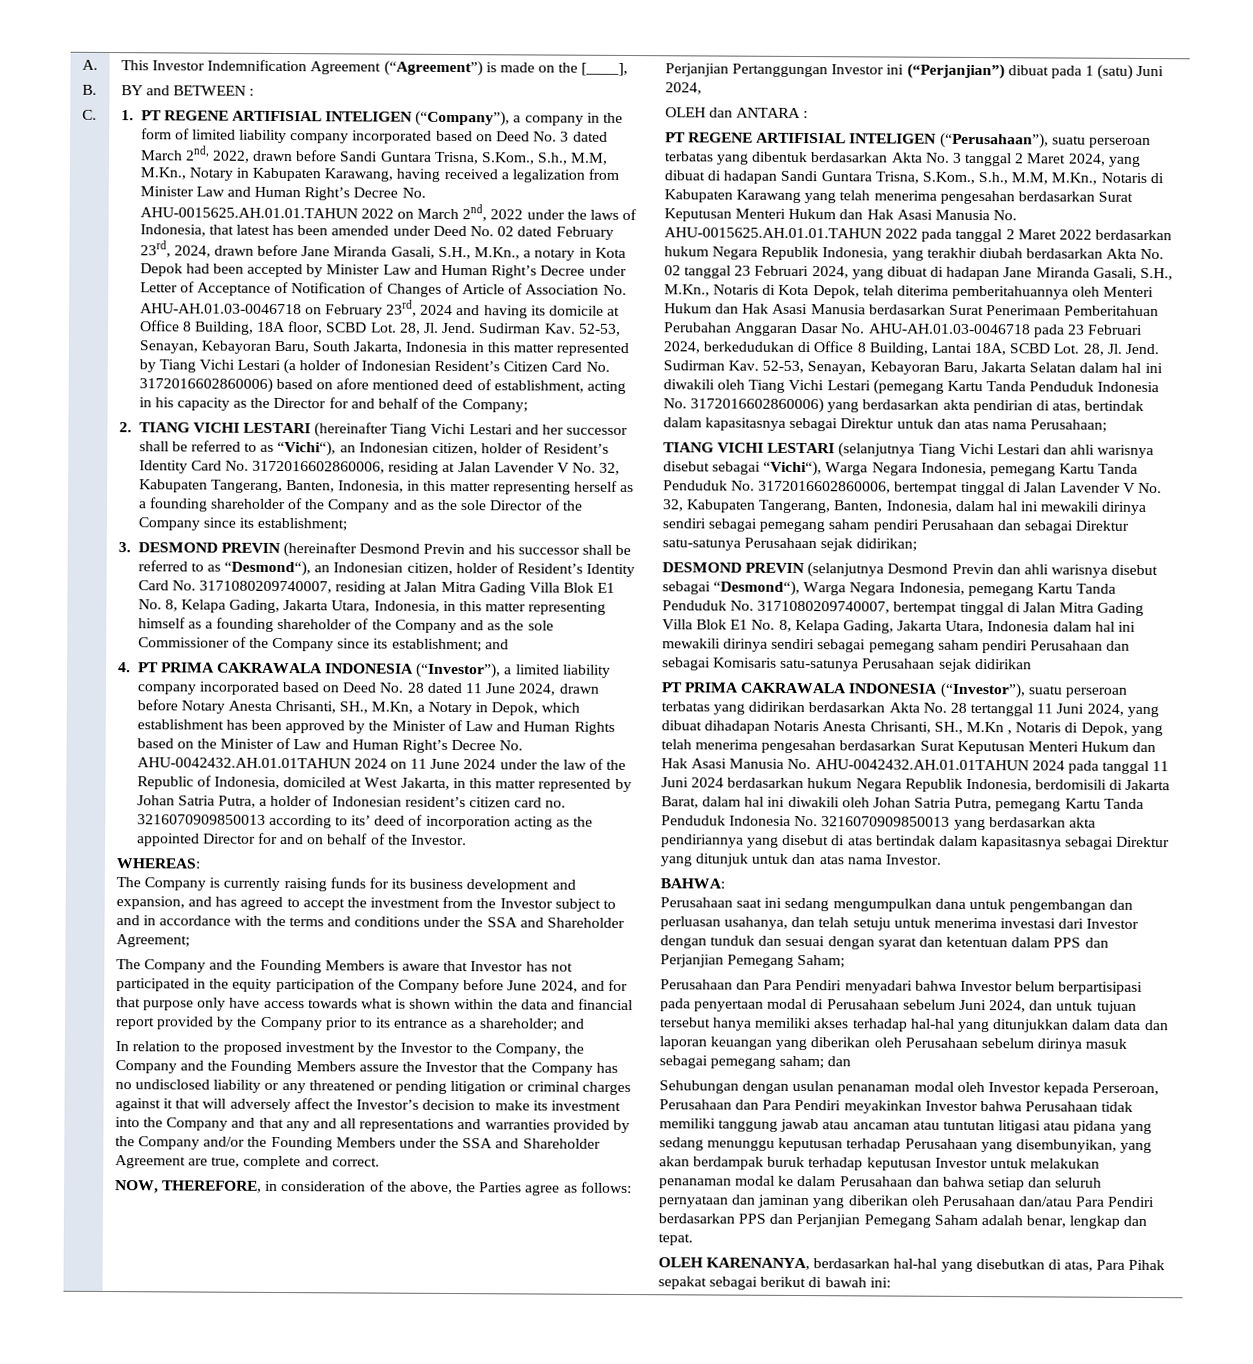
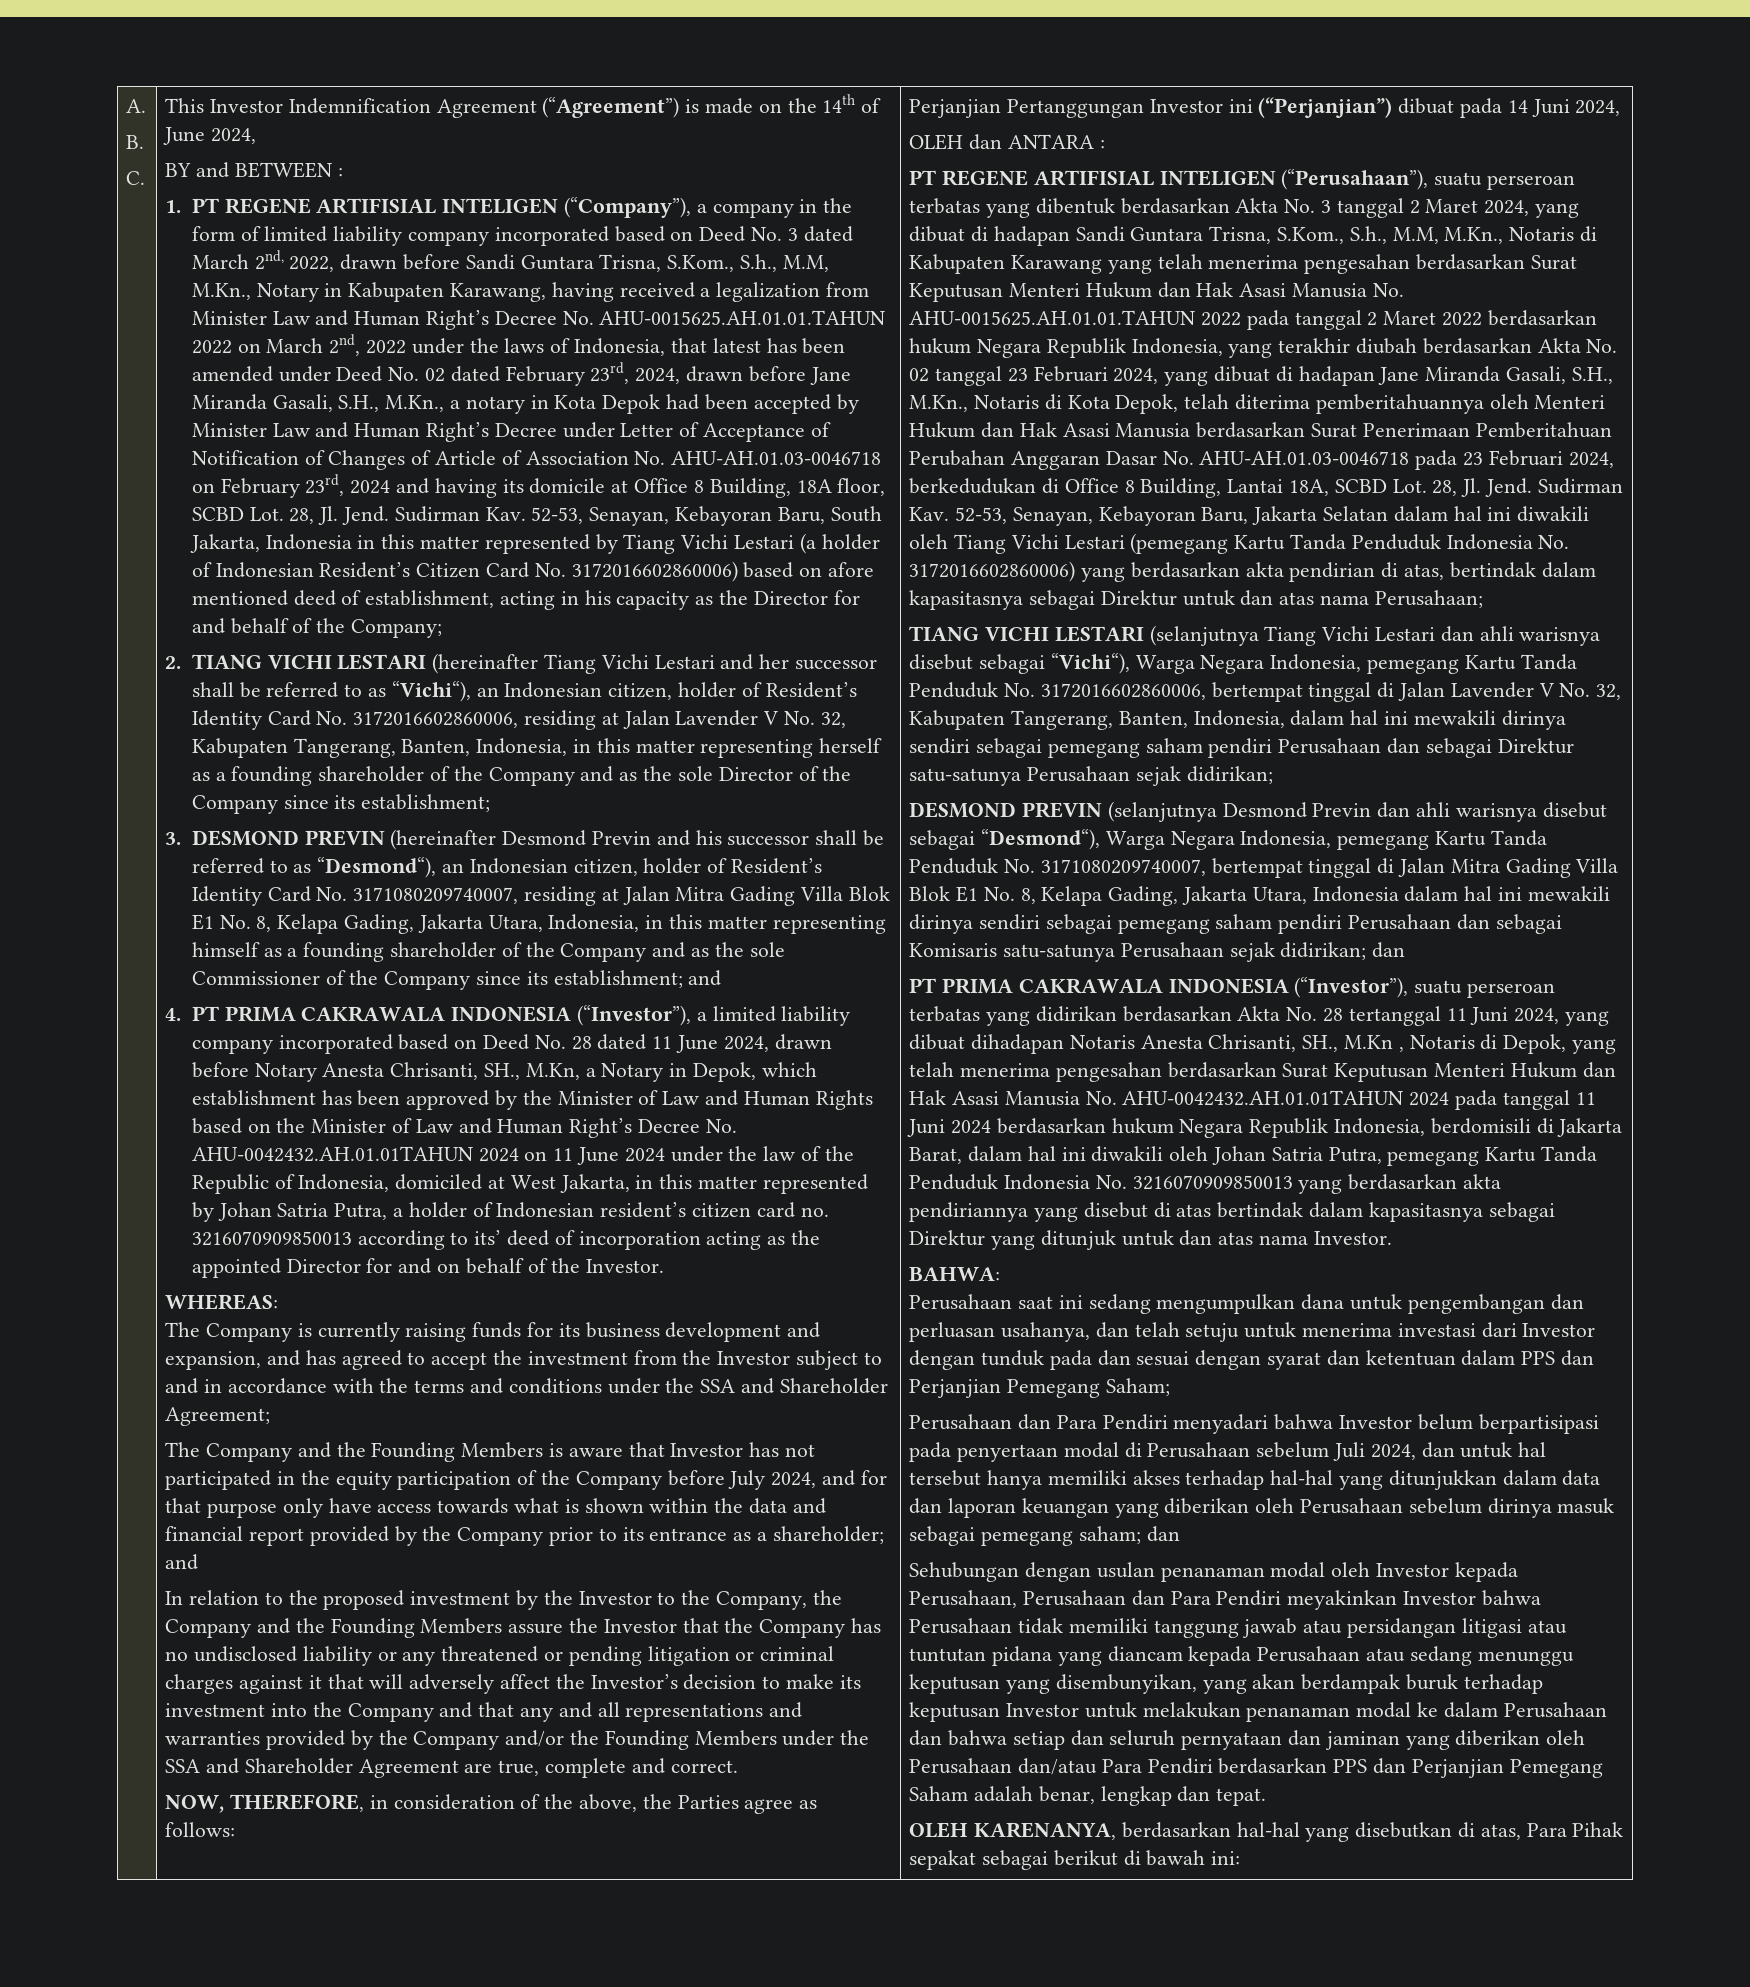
- This Investor Indemnification Agreement (“Agreement”) is made on the [____],
+ This Investor Indemnification Agreement (“Agreement”) is made on the 14th of June 2024,
- The Company and the Founding Members is aware that Investor has not participated in the equity participation of the Company before June 2024, and for that purpose only have access towards what is shown within the data and financial report provided by the Company prior to its entrance as a shareholder; and
+ The Company and the Founding Members is aware that Investor has not participated in the equity participation of the Company before July 2024, and for that purpose only have access towards what is shown within the data and financial report provided by the Company prior to its entrance as a shareholder; and
- Perjanjian Pertanggungan Investor ini (“Perjanjian”) dibuat pada 1 (satu) Juni 2024,
+ Perjanjian Pertanggungan Investor ini (“Perjanjian”) dibuat pada 14 Juni 2024,
- DESMOND PREVIN (selanjutnya Desmond Previn dan ahli warisnya disebut sebagai “Desmond“), Warga Negara Indonesia, pemegang Kartu Tanda Penduduk No. 3171080209740007, bertempat tinggal di Jalan Mitra Gading Villa Blok E1 No. 8, Kelapa Gading, Jakarta Utara, Indonesia dalam hal ini mewakili dirinya sendiri sebagai pemegang saham pendiri Perusahaan dan sebagai Komisaris satu-satunya Perusahaan sejak didirikan
+ DESMOND PREVIN (selanjutnya Desmond Previn dan ahli warisnya disebut sebagai “Desmond“), Warga Negara Indonesia, pemegang Kartu Tanda Penduduk No. 3171080209740007, bertempat tinggal di Jalan Mitra Gading Villa Blok E1 No. 8, Kelapa Gading, Jakarta Utara, Indonesia dalam hal ini mewakili dirinya sendiri sebagai pemegang saham pendiri Perusahaan dan sebagai Komisaris satu-satunya Perusahaan sejak didirikan; dan
- Perusahaan saat ini sedang mengumpulkan dana untuk pengembangan dan perluasan usahanya, dan telah setuju untuk menerima investasi dari Investor dengan tunduk dan sesuai dengan syarat dan ketentuan dalam PPS dan Perjanjian Pemegang Saham;
+ Perusahaan saat ini sedang mengumpulkan dana untuk pengembangan dan perluasan usahanya, dan telah setuju untuk menerima investasi dari Investor dengan tunduk pada dan sesuai dengan syarat dan ketentuan dalam PPS dan Perjanjian Pemegang Saham;
- Perusahaan dan Para Pendiri menyadari bahwa Investor belum berpartisipasi pada penyertaan modal di Perusahaan sebelum Juni 2024, dan untuk tujuan tersebut hanya memiliki akses terhadap hal-hal yang ditunjukkan dalam data dan laporan keuangan yang diberikan oleh Perusahaan sebelum dirinya masuk sebagai pemegang saham; dan
+ Perusahaan dan Para Pendiri menyadari bahwa Investor belum berpartisipasi pada penyertaan modal di Perusahaan sebelum Juli 2024, dan untuk hal tersebut hanya memiliki akses terhadap hal-hal yang ditunjukkan dalam data dan laporan keuangan yang diberikan oleh Perusahaan sebelum dirinya masuk sebagai pemegang saham; dan
- Sehubungan dengan usulan penanaman modal oleh Investor kepada Perseroan, Perusahaan dan Para Pendiri meyakinkan Investor bahwa Perusahaan tidak memiliki tanggung jawab atau ancaman atau tuntutan litigasi atau pidana yang sedang menunggu keputusan terhadap Perusahaan yang disembunyikan, yang akan berdampak buruk terhadap keputusan Investor untuk melakukan penanaman modal ke dalam Perusahaan dan bahwa setiap dan seluruh pernyataan dan jaminan yang diberikan oleh Perusahaan dan/atau Para Pendiri berdasarkan PPS dan Perjanjian Pemegang Saham adalah benar, lengkap dan tepat.
+ Sehubungan dengan usulan penanaman modal oleh Investor kepada Perusahaan, Perusahaan dan Para Pendiri meyakinkan Investor bahwa Perusahaan tidak memiliki tanggung jawab atau persidangan litigasi atau tuntutan pidana yang diancam kepada Perusahaan atau sedang menunggu keputusan yang disembunyikan, yang akan berdampak buruk terhadap keputusan Investor untuk melakukan penanaman modal ke dalam Perusahaan dan bahwa setiap dan seluruh pernyataan dan jaminan yang diberikan oleh Perusahaan dan/atau Para Pendiri berdasarkan PPS dan Perjanjian Pemegang Saham adalah benar, lengkap dan tepat.

